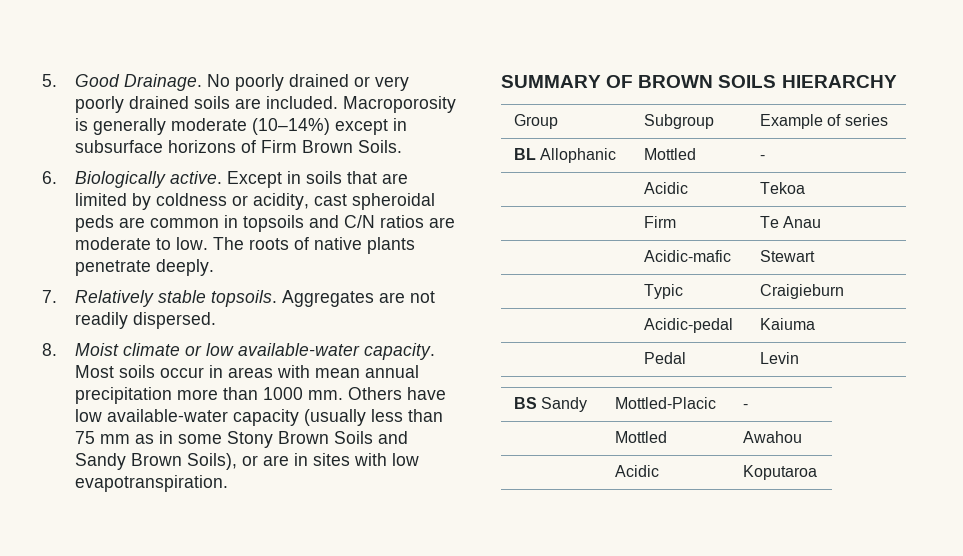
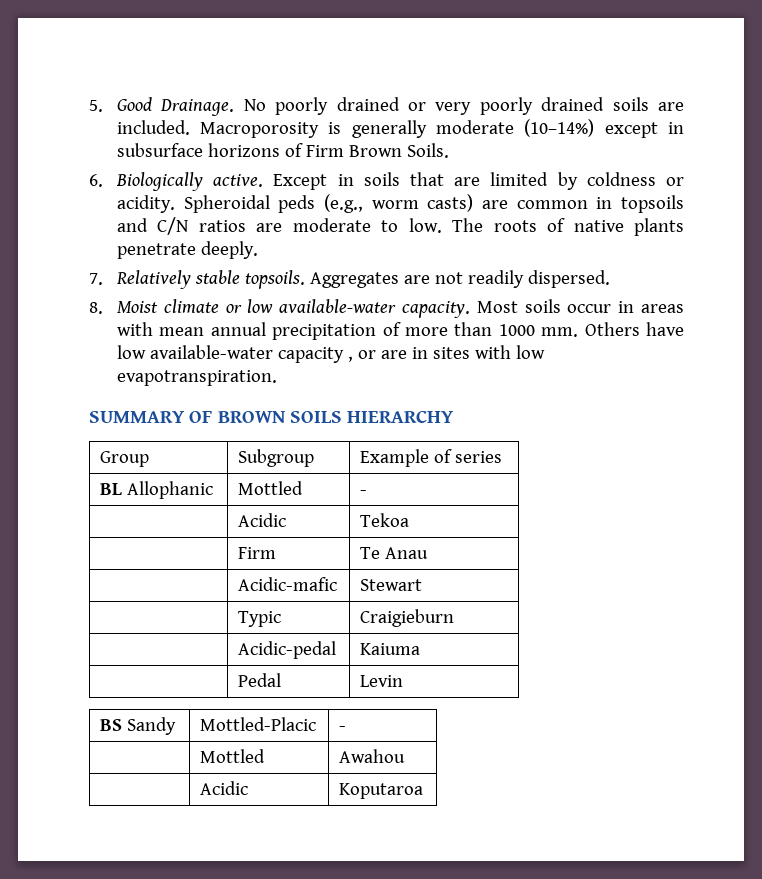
- Except in soils that are limited by coldness or acidity, cast spheroidal peds are common in topsoils and C/N ratios are moderate to low.
+ Except in soils that are limited by coldness or acidity. Spheroidal peds (e.g., worm casts) are common in topsoils and C/N ratios are moderate to low.
- Most soils occur in areas with mean annual precipitation more than 1000 mm.
+ Most soils occur in areas with mean annual precipitation of more than 1000 mm.
- Others have low available-water capacity (usually less than 75 mm as in some Stony Brown Soils and Sandy Brown Soils), or are in sites with low evapotranspiration.
+ Others have low available-water capacity , or are in sites with low evapotranspiration.

